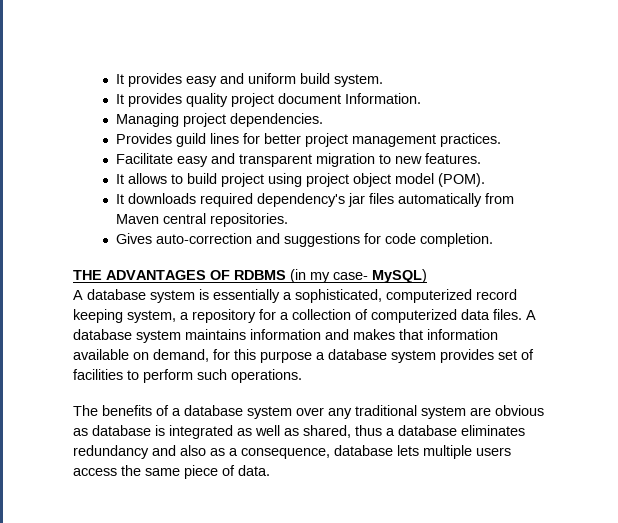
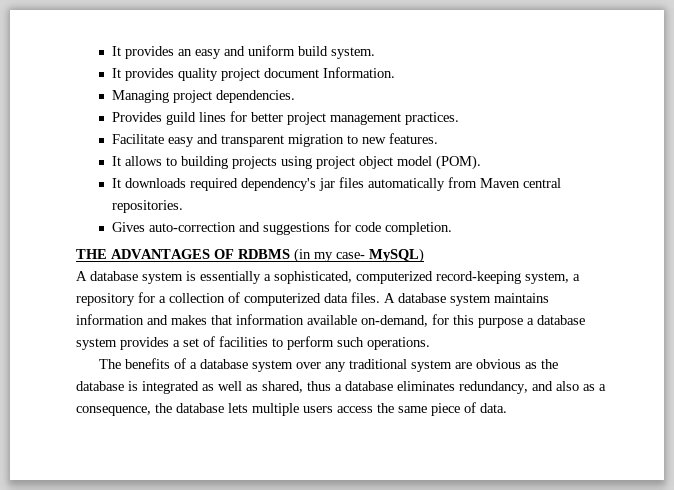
- It provides easy and uniform build system.
+ It provides an easy and uniform build system.
- It allows to build project using project object model (POM).
+ It allows to building projects using project object model (POM).
- A database system is essentially a sophisticated, computerized record keeping system, a repository for a collection of computerized data files.
+ A database system is essentially a sophisticated, computerized record-keeping system, a repository for a collection of computerized data files.
- A database system maintains information and makes that information available on demand, for this purpose a database system provides set of facilities to perform such operations.
+ A database system maintains information and makes that information available on-demand, for this purpose a database system provides a set of facilities to perform such operations.
- The benefits of a database system over any traditional system are obvious as database is integrated as well as shared, thus a database eliminates redundancy and also as a consequence, database lets multiple users access the same piece of data.
+ The benefits of a database system over any traditional system are obvious as the database is integrated as well as shared, thus a database eliminates redundancy, and also as a consequence, the database lets multiple users access the same piece of data.

